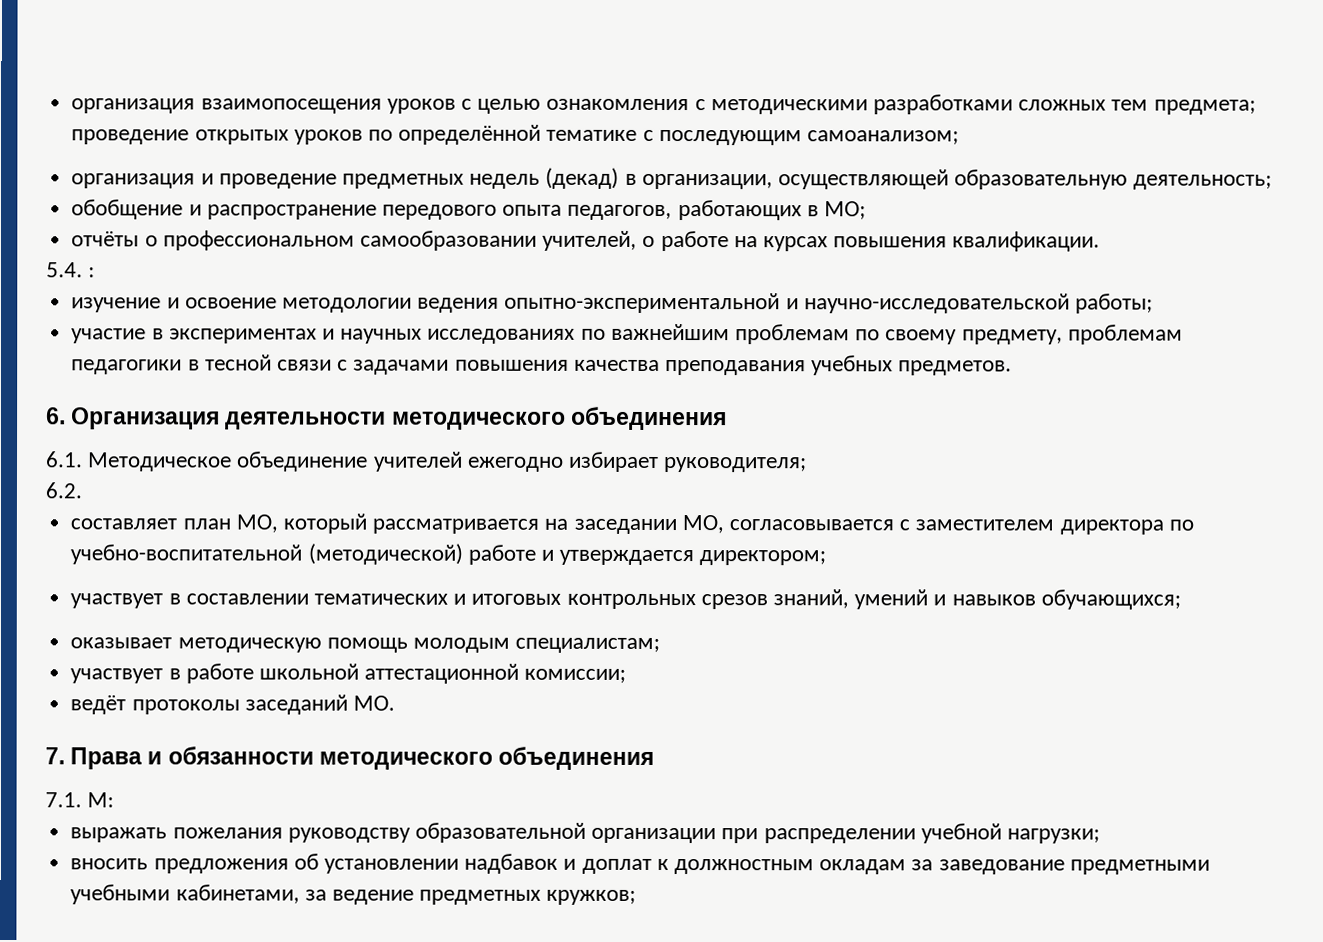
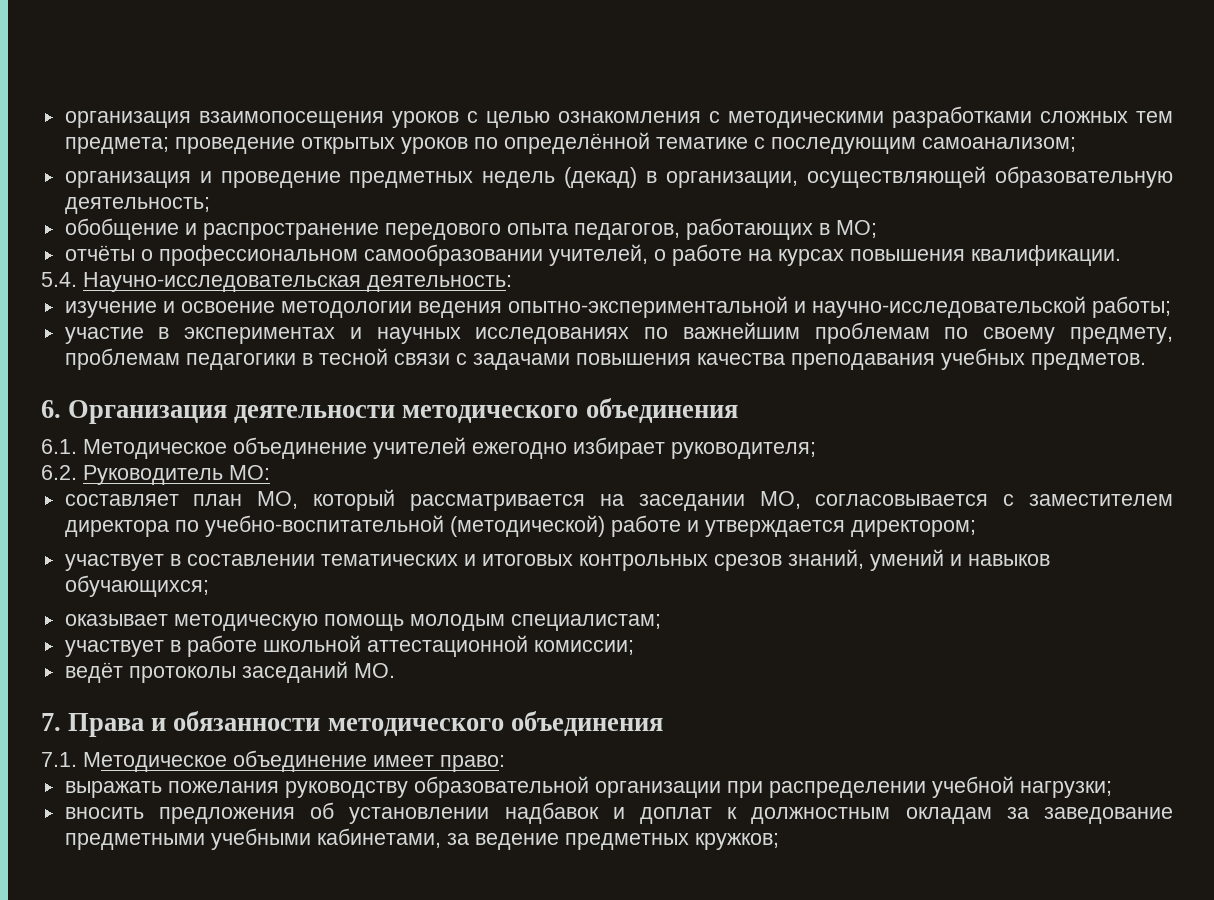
- 5.4. :
+ 5.4. Научно-исследовательская деятельность:
- 6.2.
+ 6.2. Руководитель МО:
- 7.1. М:
+ 7.1. Методическое объединение имеет право:

